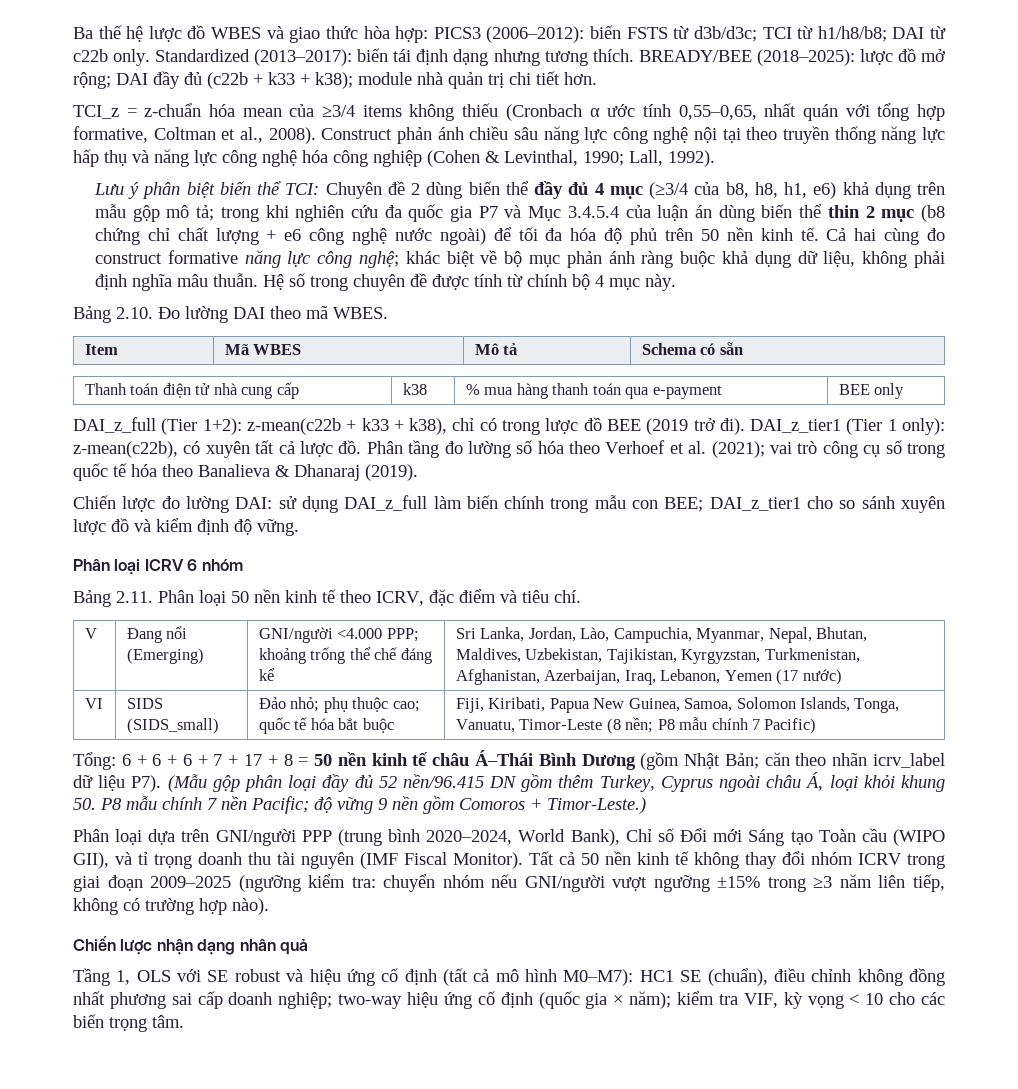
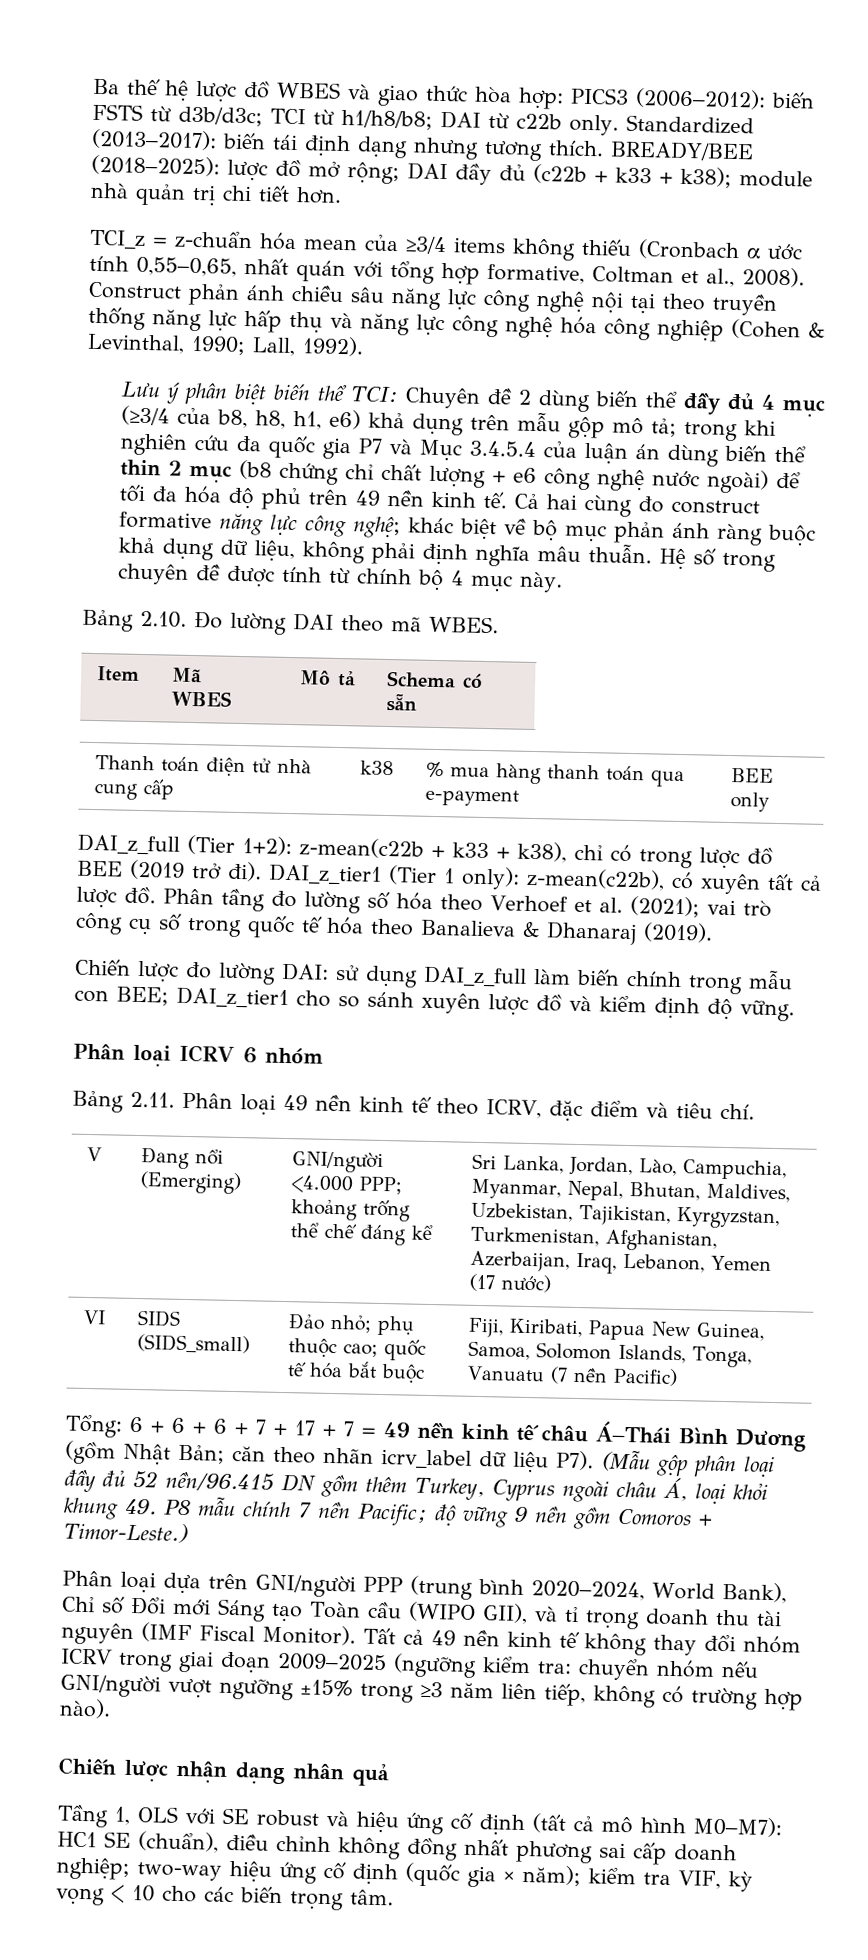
- trong khi nghiên cứu đa quốc gia P7 và Mục 3.4.5.4 của luận án dùng biến thể thin 2 mục (b8 chứng chỉ chất lượng + e6 công nghệ nước ngoài) để tối đa hóa độ phủ trên 50 nền kinh tế.
+ trong khi nghiên cứu đa quốc gia P7 và Mục 3.4.5.4 của luận án dùng biến thể thin 2 mục (b8 chứng chỉ chất lượng + e6 công nghệ nước ngoài) để tối đa hóa độ phủ trên 49 nền kinh tế.
- Bảng 2.11. Phân loại 50 nền kinh tế theo ICRV, đặc điểm và tiêu chí.
+ Bảng 2.11. Phân loại 49 nền kinh tế theo ICRV, đặc điểm và tiêu chí.
- VI | SIDS (SIDS_small) | Đảo nhỏ; phụ thuộc cao; quốc tế hóa bắt buộc | Fiji, Kiribati, Papua New Guinea, Samoa, Solomon Islands, Tonga, Vanuatu, Timor-Leste (8 nền; P8 mẫu chính 7 Pacific)
+ VI | SIDS (SIDS_small) | Đảo nhỏ; phụ thuộc cao; quốc tế hóa bắt buộc | Fiji, Kiribati, Papua New Guinea, Samoa, Solomon Islands, Tonga, Vanuatu (7 nền Pacific)
- 6 + 6 + 6 + 7 + 17 + 8 = 50 nền kinh tế châu Á–Thái Bình Dương (gồm Nhật Bản;
+ 6 + 6 + 6 + 7 + 17 + 7 = 49 nền kinh tế châu Á–Thái Bình Dương (gồm Nhật Bản;
- căn theo nhãn icrv_label dữ liệu P7). (Mẫu gộp phân loại đầy đủ 52 nền/96.415 DN gồm thêm Turkey, Cyprus ngoài châu Á, loại khỏi khung 50. P8 mẫu chính 7 nền Pacific;
+ căn theo nhãn icrv_label dữ liệu P7). (Mẫu gộp phân loại đầy đủ 52 nền/96.415 DN gồm thêm Turkey, Cyprus ngoài châu Á, loại khỏi khung 49. P8 mẫu chính 7 nền Pacific;
- Tất cả 50 nền kinh tế không thay đổi nhóm ICRV trong giai đoạn 2009–2025 (ngưỡng kiểm tra: chuyển nhóm nếu GNI/người vượt ngưỡng ±15% trong ≥3 năm liên tiếp, không có trường hợp nào).
+ Tất cả 49 nền kinh tế không thay đổi nhóm ICRV trong giai đoạn 2009–2025 (ngưỡng kiểm tra: chuyển nhóm nếu GNI/người vượt ngưỡng ±15% trong ≥3 năm liên tiếp, không có trường hợp nào).

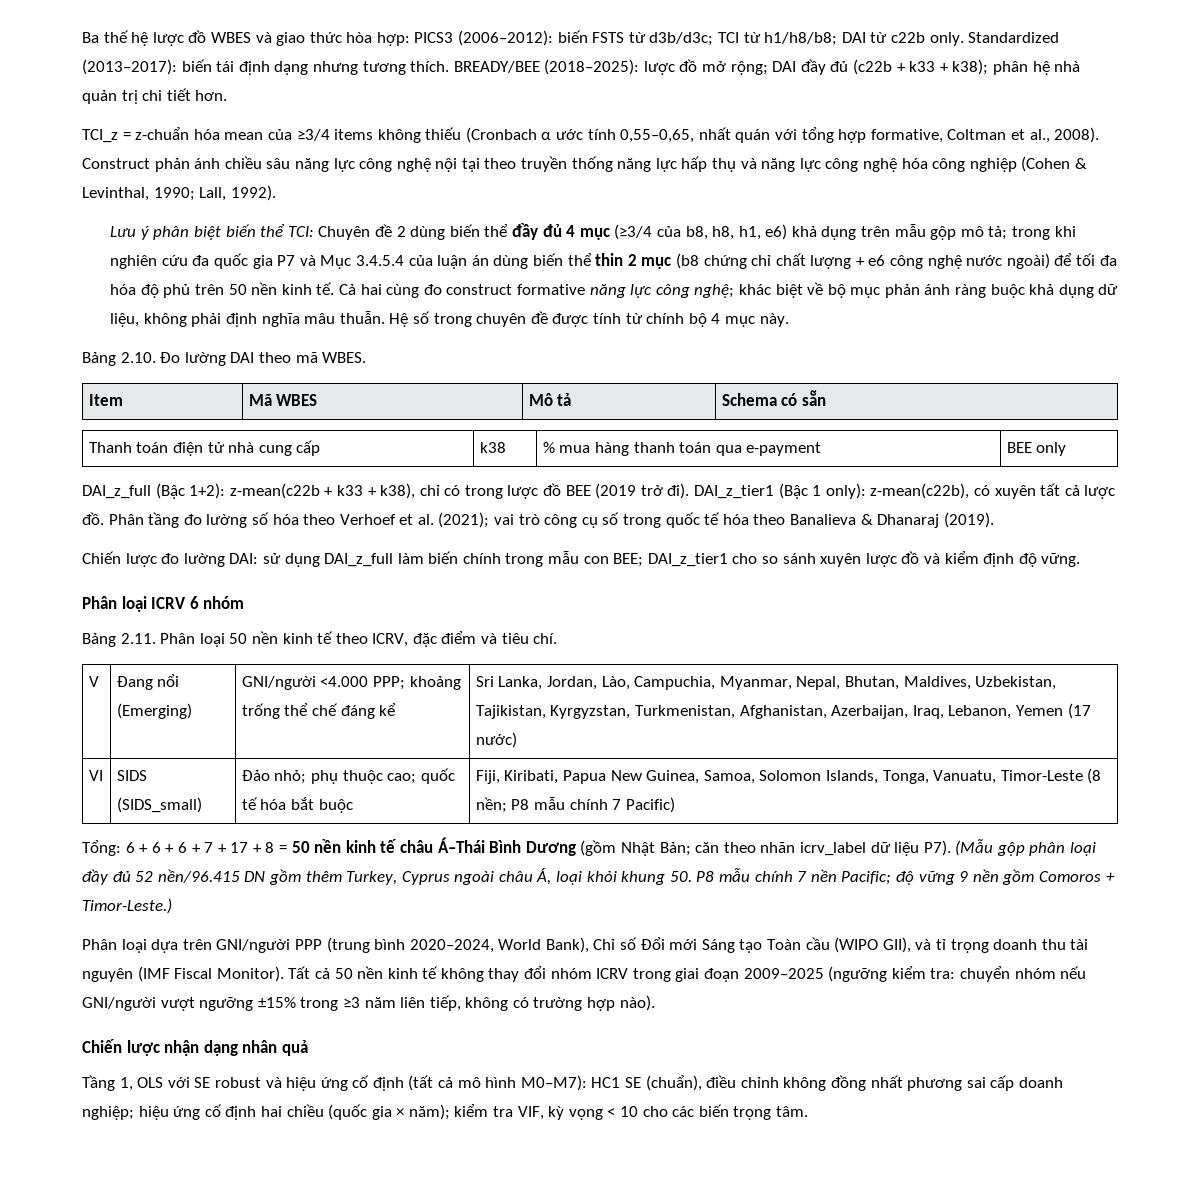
- BREADY/BEE (2018–2025): lược đồ mở rộng; DAI đầy đủ (c22b + k33 + k38); module nhà quản trị chi tiết hơn.
+ BREADY/BEE (2018–2025): lược đồ mở rộng; DAI đầy đủ (c22b + k33 + k38); phân hệ nhà quản trị chi tiết hơn.
- trong khi nghiên cứu đa quốc gia P7 và Mục 3.4.5.4 của luận án dùng biến thể thin 2 mục (b8 chứng chỉ chất lượng + e6 công nghệ nước ngoài) để tối đa hóa độ phủ trên 49 nền kinh tế.
+ trong khi nghiên cứu đa quốc gia P7 và Mục 3.4.5.4 của luận án dùng biến thể thin 2 mục (b8 chứng chỉ chất lượng + e6 công nghệ nước ngoài) để tối đa hóa độ phủ trên 50 nền kinh tế.
- DAI_z_full (Tier 1+2): z-mean(c22b + k33 + k38), chỉ có trong lược đồ BEE (2019 trở đi).
+ DAI_z_full (Bậc 1+2): z-mean(c22b + k33 + k38), chỉ có trong lược đồ BEE (2019 trở đi).
- DAI_z_tier1 (Tier 1 only): z-mean(c22b), có xuyên tất cả lược đồ.
+ DAI_z_tier1 (Bậc 1 only): z-mean(c22b), có xuyên tất cả lược đồ.
- Bảng 2.11. Phân loại 49 nền kinh tế theo ICRV, đặc điểm và tiêu chí.
+ Bảng 2.11. Phân loại 50 nền kinh tế theo ICRV, đặc điểm và tiêu chí.
- VI | SIDS (SIDS_small) | Đảo nhỏ; phụ thuộc cao; quốc tế hóa bắt buộc | Fiji, Kiribati, Papua New Guinea, Samoa, Solomon Islands, Tonga, Vanuatu (7 nền Pacific)
+ VI | SIDS (SIDS_small) | Đảo nhỏ; phụ thuộc cao; quốc tế hóa bắt buộc | Fiji, Kiribati, Papua New Guinea, Samoa, Solomon Islands, Tonga, Vanuatu, Timor-Leste (8 nền; P8 mẫu chính 7 Pacific)
- 6 + 6 + 6 + 7 + 17 + 7 = 49 nền kinh tế châu Á–Thái Bình Dương (gồm Nhật Bản;
+ 6 + 6 + 6 + 7 + 17 + 8 = 50 nền kinh tế châu Á–Thái Bình Dương (gồm Nhật Bản;
- căn theo nhãn icrv_label dữ liệu P7). (Mẫu gộp phân loại đầy đủ 52 nền/96.415 DN gồm thêm Turkey, Cyprus ngoài châu Á, loại khỏi khung 49. P8 mẫu chính 7 nền Pacific;
+ căn theo nhãn icrv_label dữ liệu P7). (Mẫu gộp phân loại đầy đủ 52 nền/96.415 DN gồm thêm Turkey, Cyprus ngoài châu Á, loại khỏi khung 50. P8 mẫu chính 7 nền Pacific;
- Tất cả 49 nền kinh tế không thay đổi nhóm ICRV trong giai đoạn 2009–2025 (ngưỡng kiểm tra: chuyển nhóm nếu GNI/người vượt ngưỡng ±15% trong ≥3 năm liên tiếp, không có trường hợp nào).
+ Tất cả 50 nền kinh tế không thay đổi nhóm ICRV trong giai đoạn 2009–2025 (ngưỡng kiểm tra: chuyển nhóm nếu GNI/người vượt ngưỡng ±15% trong ≥3 năm liên tiếp, không có trường hợp nào).
- Tầng 1, OLS với SE robust và hiệu ứng cố định (tất cả mô hình M0–M7): HC1 SE (chuẩn), điều chỉnh không đồng nhất phương sai cấp doanh nghiệp; two-way hiệu ứng cố định (quốc gia × năm); kiểm tra VIF, kỳ vọng < 10 cho các biến trọng tâm.
+ Tầng 1, OLS với SE robust và hiệu ứng cố định (tất cả mô hình M0–M7): HC1 SE (chuẩn), điều chỉnh không đồng nhất phương sai cấp doanh nghiệp; hiệu ứng cố định hai chiều (quốc gia × năm); kiểm tra VIF, kỳ vọng < 10 cho các biến trọng tâm.

